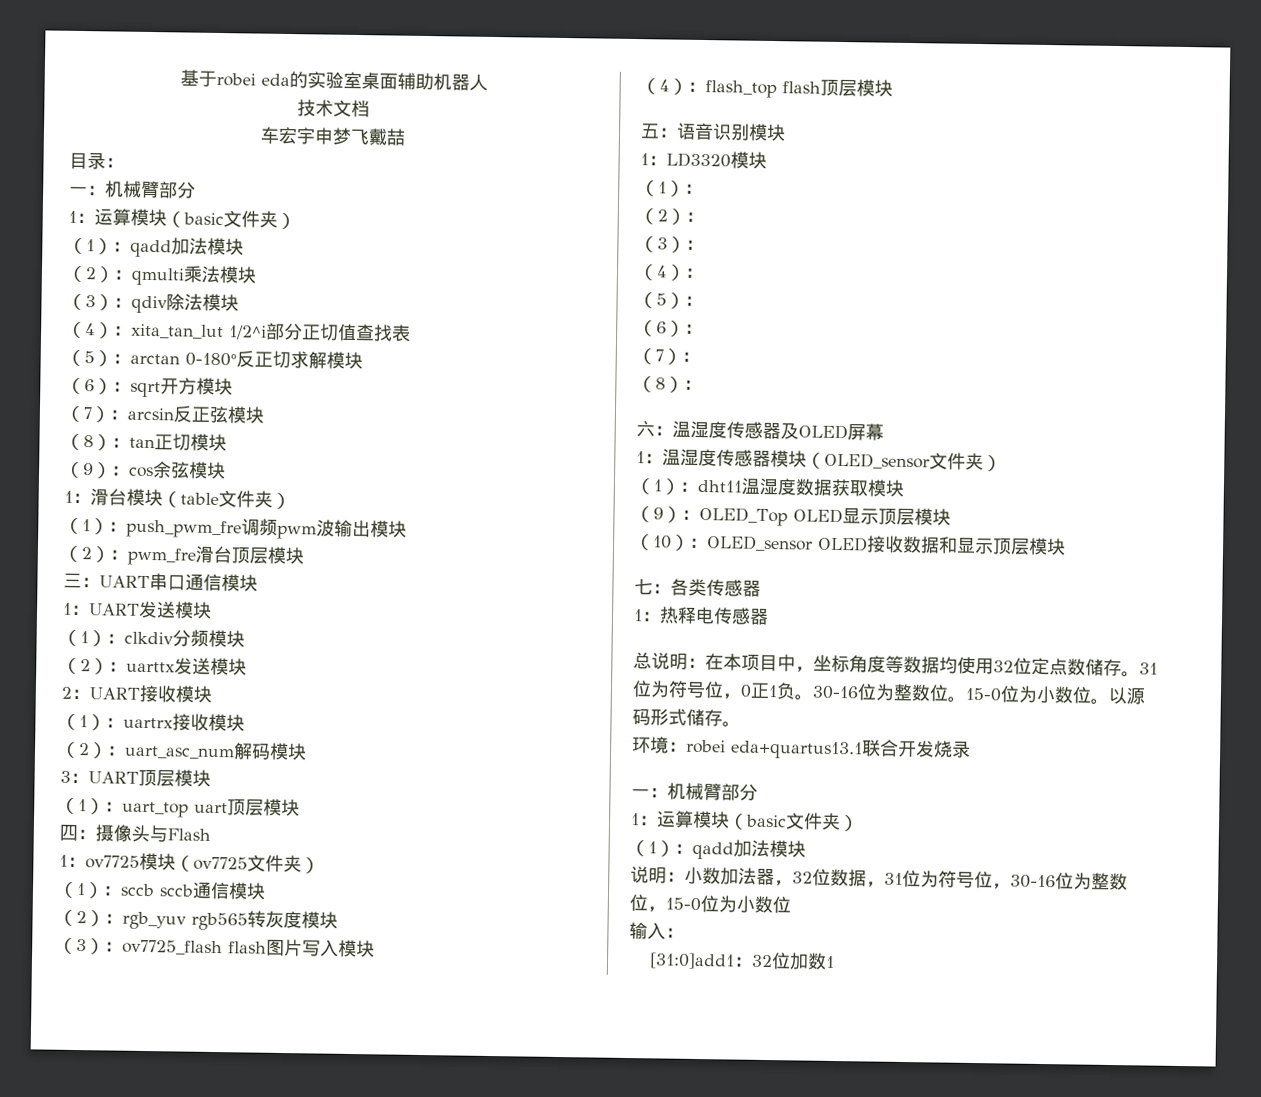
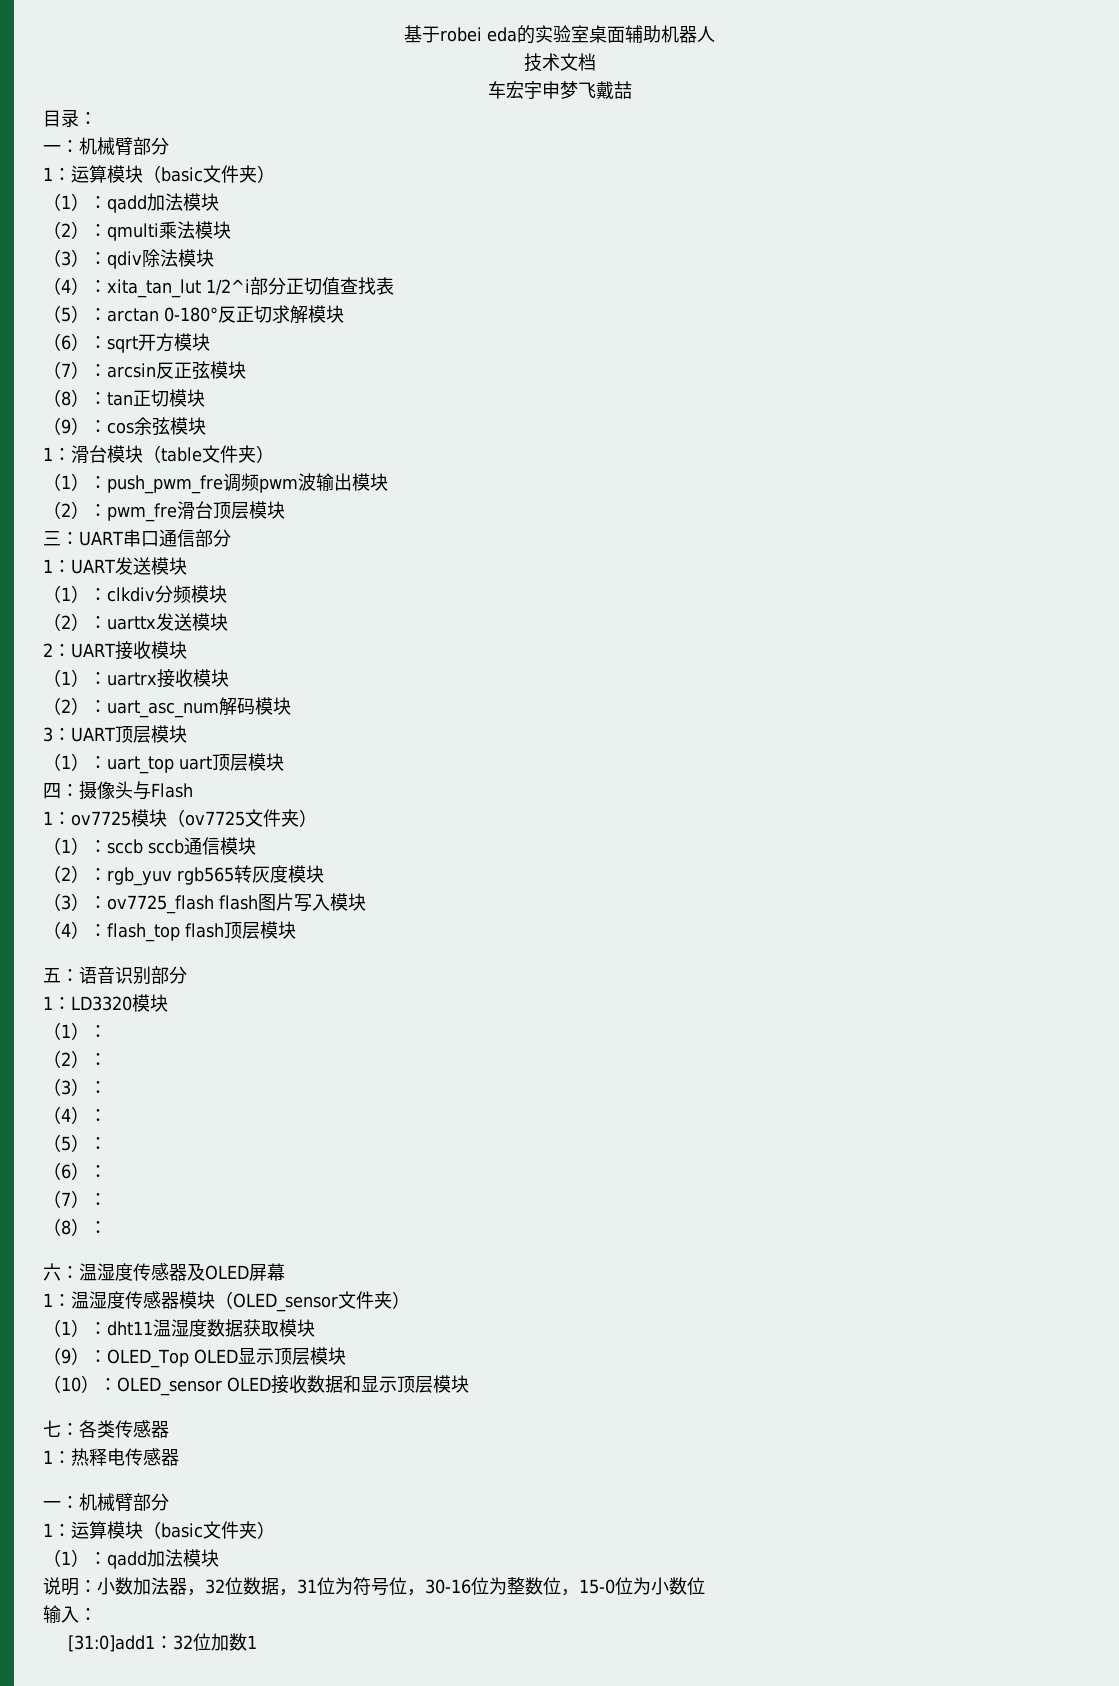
- 三：UART串口通信模块
+ 三：UART串口通信部分
- 五：语音识别模块
+ 五：语音识别部分
- 总说明：在本项目中，坐标角度等数据均使用32位定点数储存。31位为符号位，0正1负。30-16位为整数位。15-0位为小数位。以源码形式储存。
- 环境：robei eda+quartus13.1联合开发烧录

